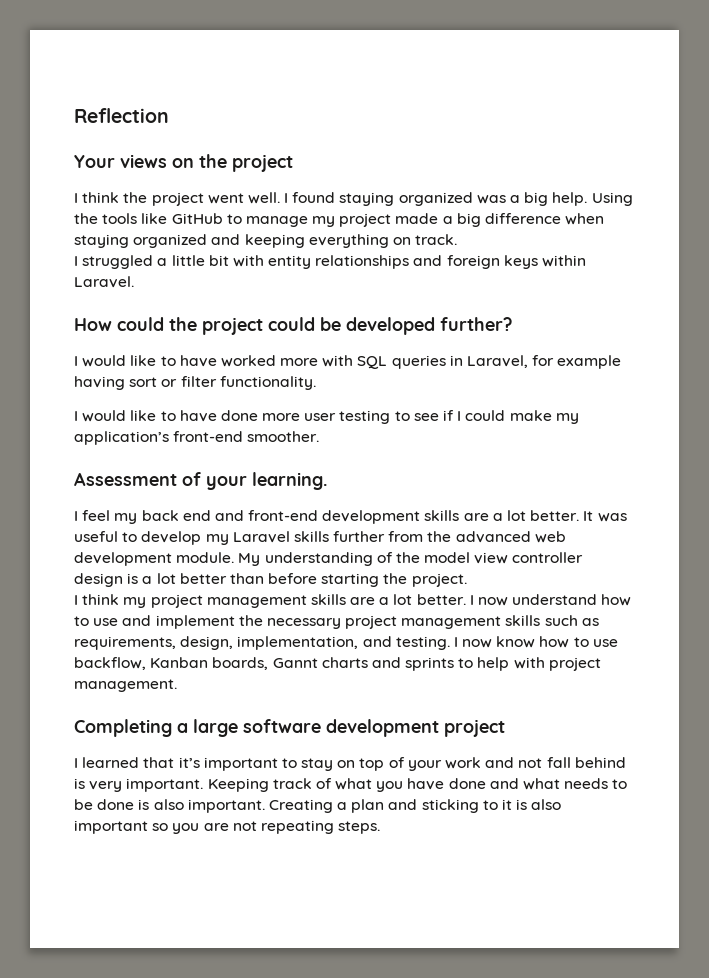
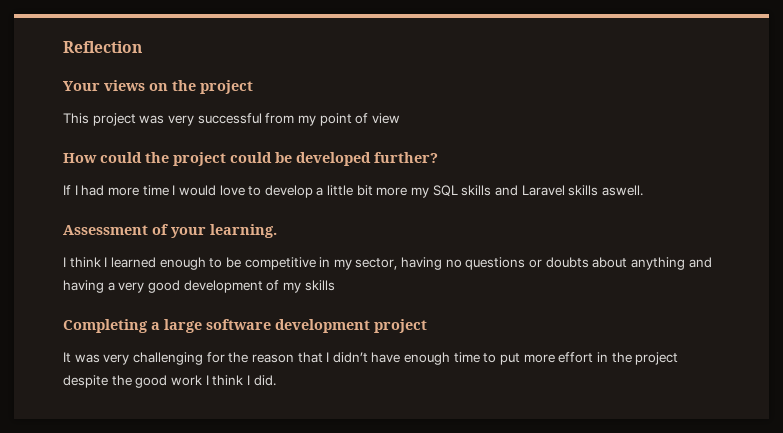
- I think the project went well. I found staying organized was a big help. Using the tools like GitHub to manage my project made a big difference when staying organized and keeping everything on track.
- I struggled a little bit with entity relationships and foreign keys within Laravel.
+ This project was very successful from my point of view
- I would like to have worked more with SQL queries in Laravel, for example having sort or filter functionality.
- I would like to have done more user testing to see if I could make my application’s front-end smoother.
+ If I had more time I would love to develop a little bit more my SQL skills and Laravel skills aswell.
- I feel my back end and front-end development skills are a lot better. It was useful to develop my Laravel skills further from the advanced web development module. My understanding of the model view controller design is a lot better than before starting the project.
- I think my project management skills are a lot better. I now understand how to use and implement the necessary project management skills such as requirements, design, implementation, and testing. I now know how to use backflow, Kanban boards, Gannt charts and sprints to help with project management.
+ I think I learned enough to be competitive in my sector, having no questions or doubts about anything and having a very good development of my skills
- I learned that it’s important to stay on top of your work and not fall behind is very important. Keeping track of what you have done and what needs to be done is also important. Creating a plan and sticking to it is also important so you are not repeating steps.
+ It was very challenging for the reason that I didn’t have enough time to put more effort in the project despite the good work I think I did.

